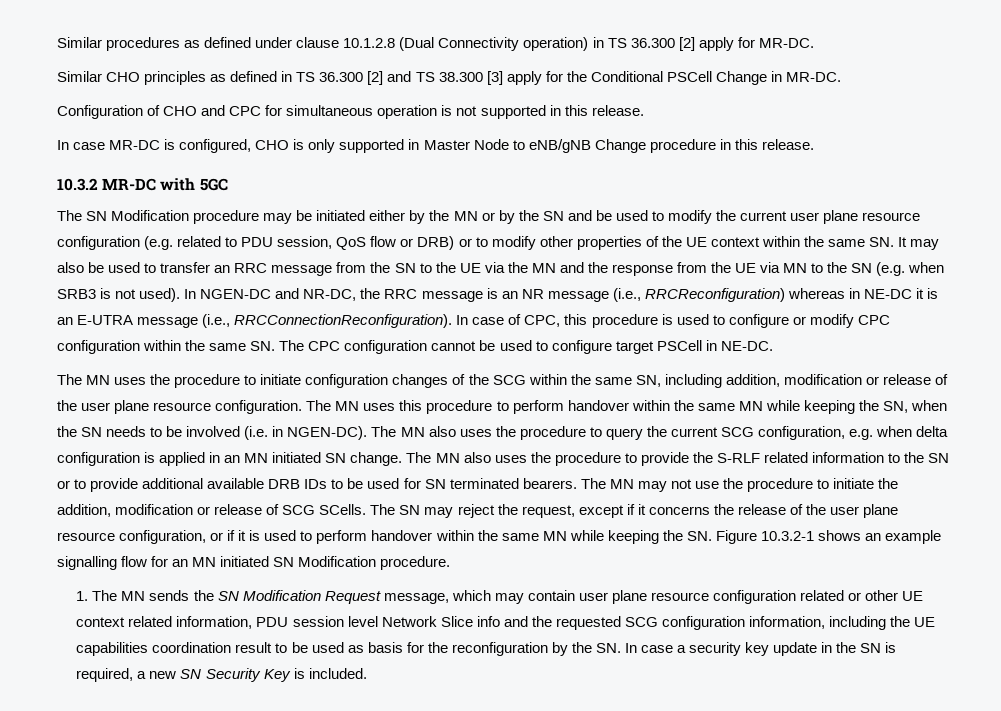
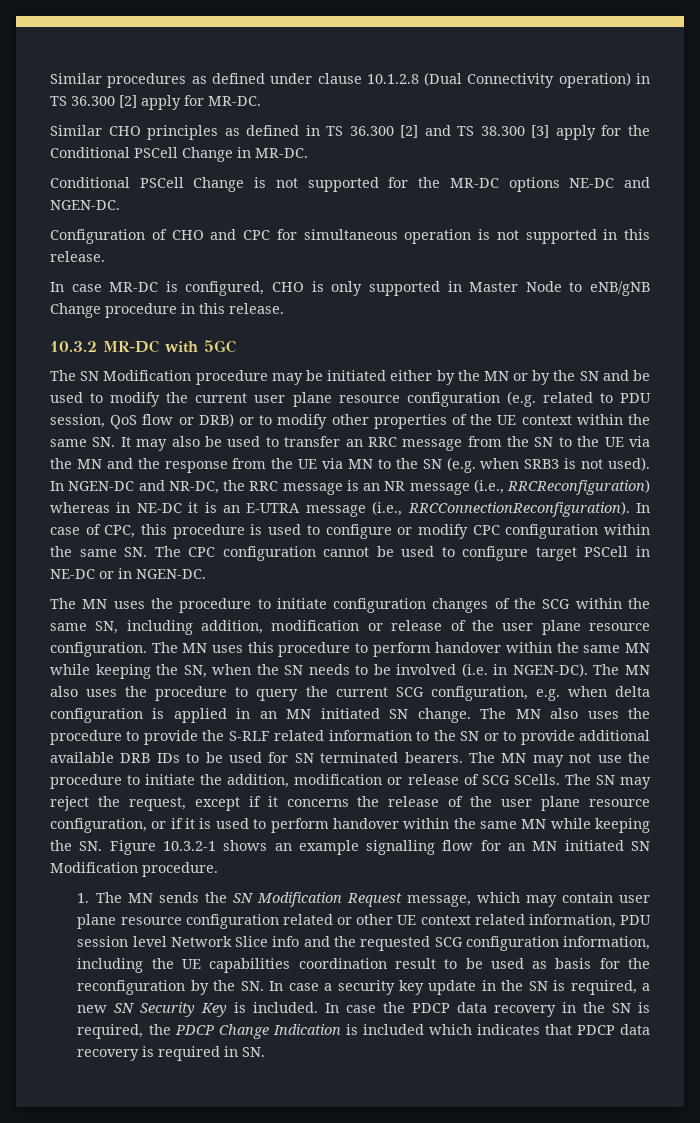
+ Conditional PSCell Change is not supported for the MR-DC options NE-DC and NGEN-DC.
- In case of CPC, this procedure is used to configure or modify CPC configuration within the same SN. The CPC configuration cannot be used to configure target PSCell in NE-DC.
+ In case of CPC, this procedure is used to configure or modify CPC configuration within the same SN. The CPC configuration cannot be used to configure target PSCell in NE-DC or in NGEN-DC.
+ In case the PDCP data recovery in the SN is required, the PDCP Change Indication is included which indicates that PDCP data recovery is required in SN.

